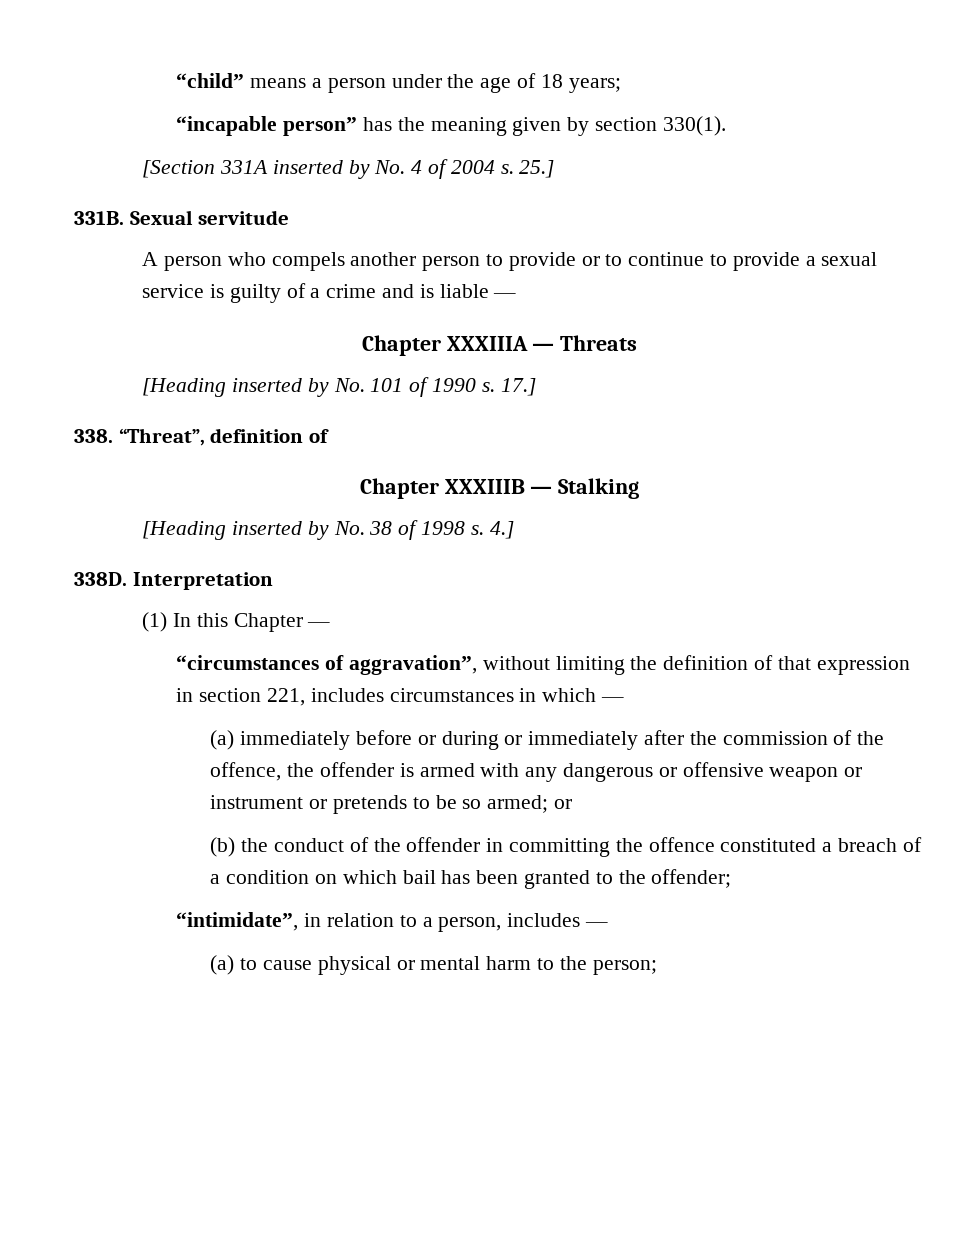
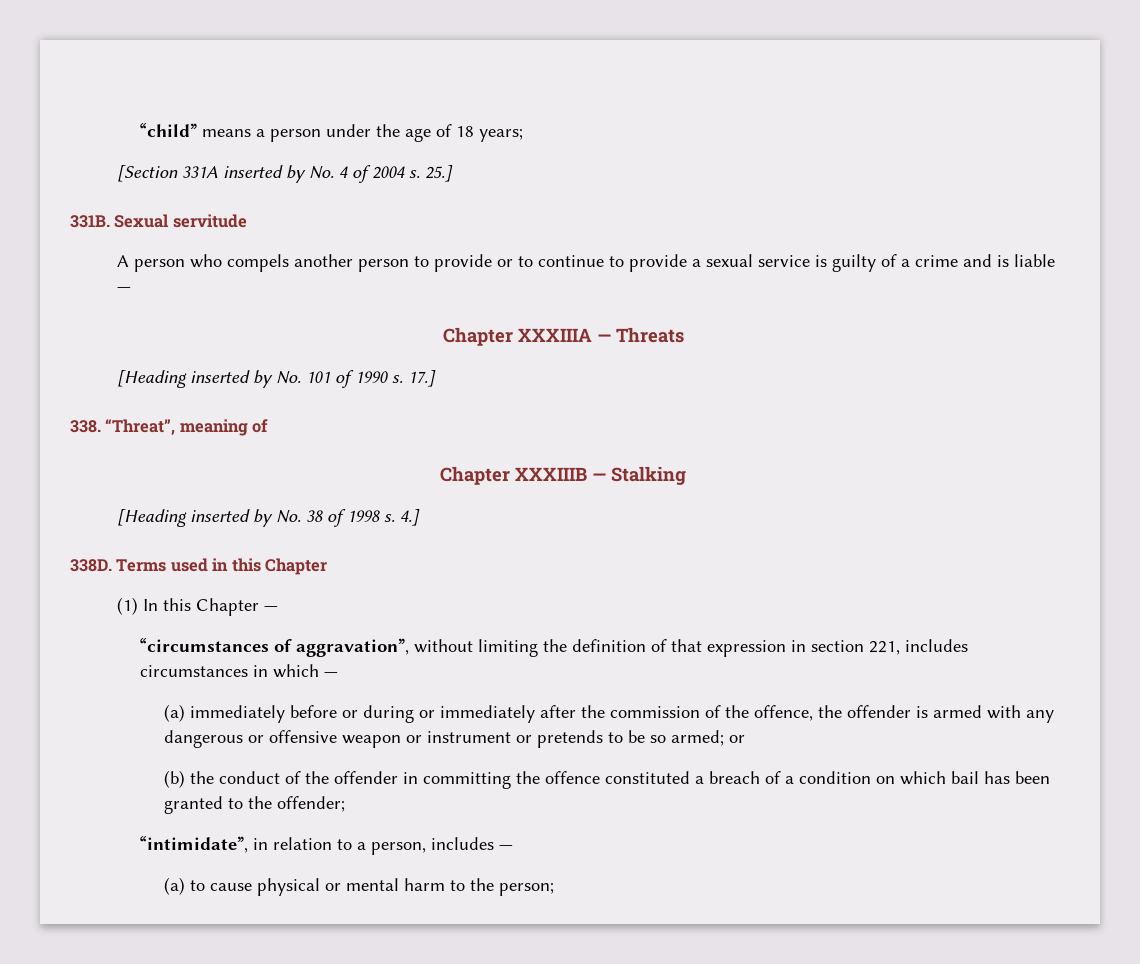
- “incapable person” has the meaning given by section 330(1).
- 338. “Threat”, definition of
+ 338. “Threat”, meaning of
- Interpretation
+ Terms used in this Chapter

